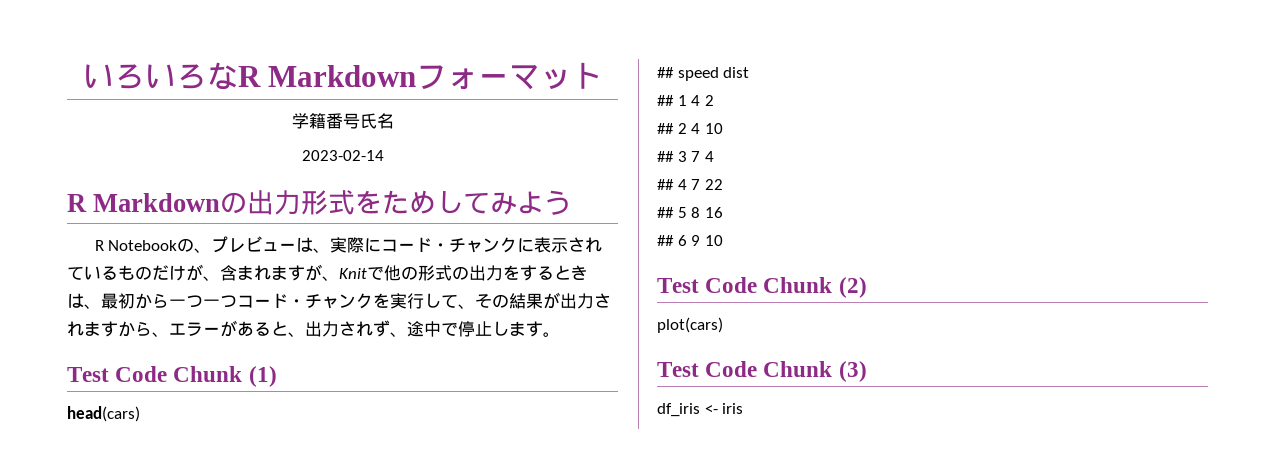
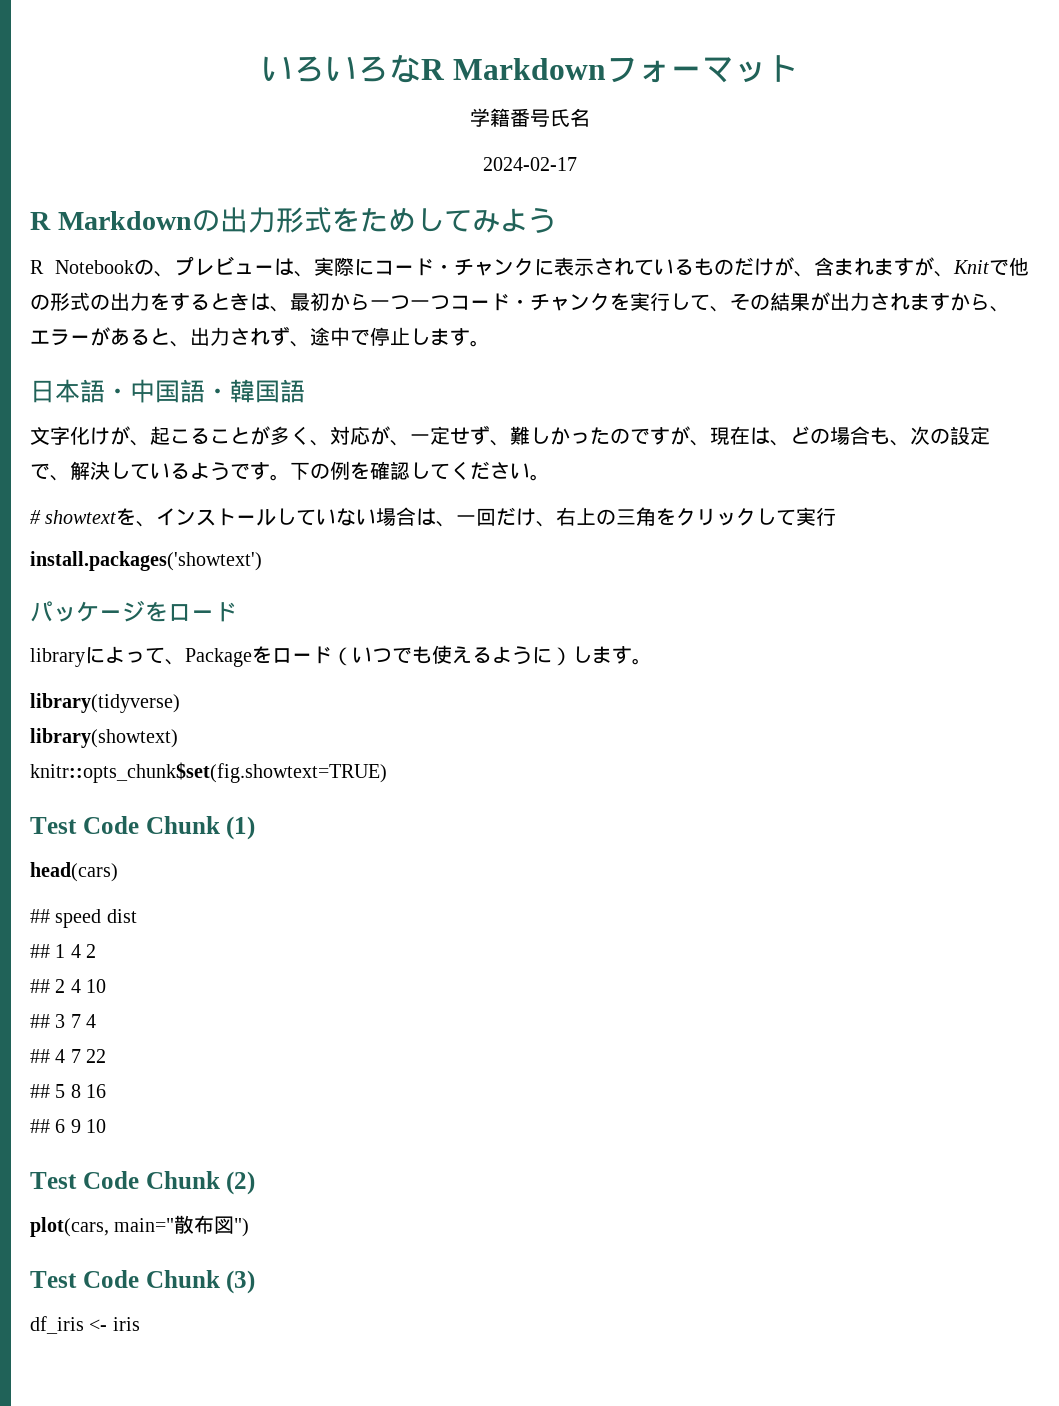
- 2023-02-14
+ 2024-02-17
+ 日本語・中国語・韓国語
+ 文字化けが、起こることが多く、対応が、一定せず、難しかったのですが、現在は、どの場合も、次の設定で、解決しているようです。下の例を確認してください。
+ # showtextを、インストールしていない場合は、一回だけ、右上の三角をクリックして実行
+ install.packages('showtext')
+ パッケージをロード
+ libraryによって、Packageをロード（いつでも使えるように）します。
+ library(tidyverse)
+ library(showtext)
+ knitr::opts_chunk$set(fig.showtext=TRUE)
- plot(cars)
+ plot(cars, main="散布図")

